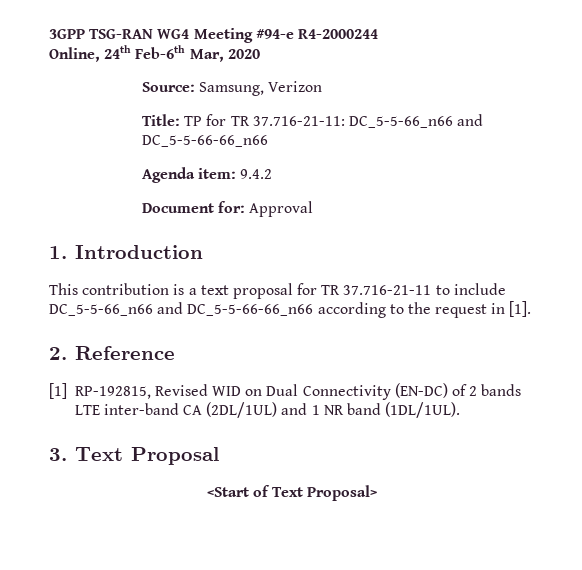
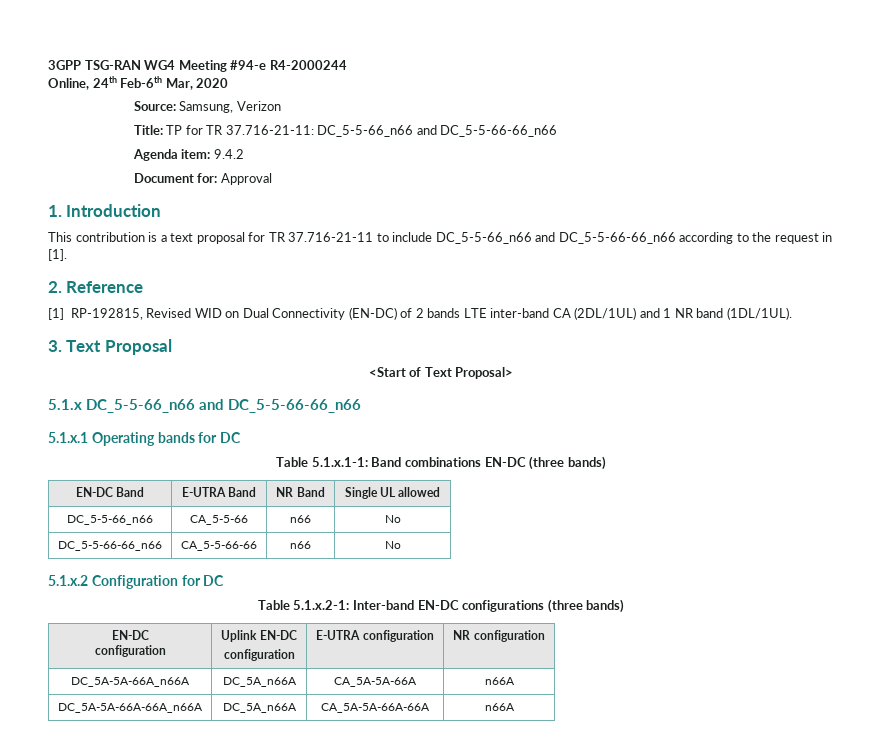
+ 5.1.x DC_5-5-66_n66 and DC_5-5-66-66_n66
+ 5.1.x.1 Operating bands for DC
+ Table 5.1.x.1-1: Band combinations EN-DC (three bands)
+ EN-DC Band | E-UTRA Band | NR Band | Single UL allowed
+ DC_5-5-66_n66 | CA_5-5-66 | n66 | No
+ DC_5-5-66-66_n66 | CA_5-5-66-66 | n66 | No
+ 5.1.x.2 Configuration for DC
+ Table 5.1.x.2-1: Inter-band EN-DC configurations (three bands)
+ EN-DC
+ configuration | Uplink EN-DC
+ configuration | E-UTRA configuration | NR configuration
+ DC_5A-5A-66A_n66A | DC_5A_n66A | CA_5A-5A-66A | n66A
+ DC_5A-5A-66A-66A_n66A | DC_5A_n66A | CA_5A-5A-66A-66A | n66A

